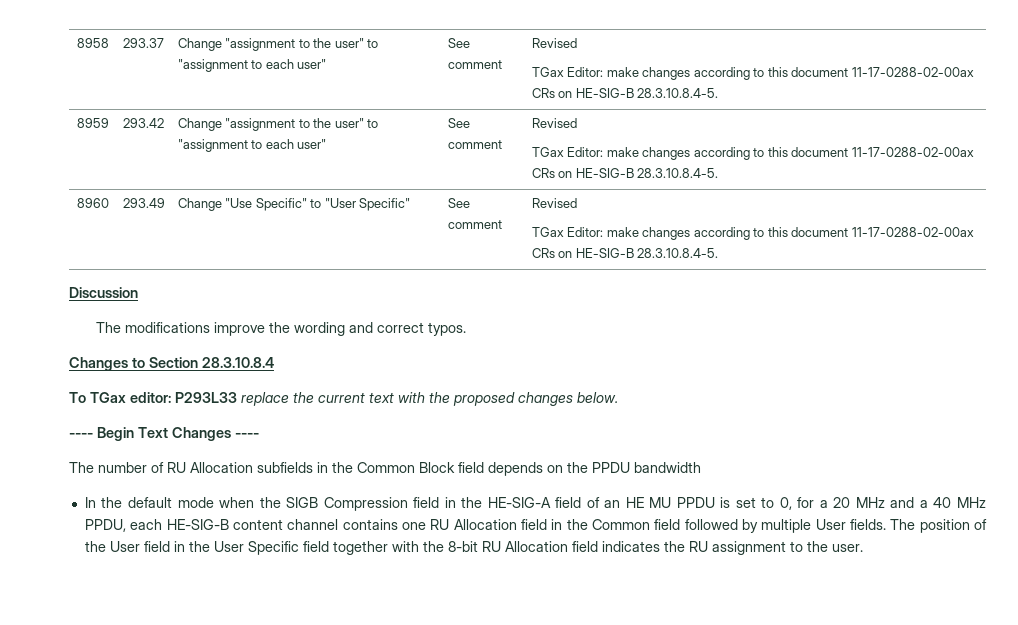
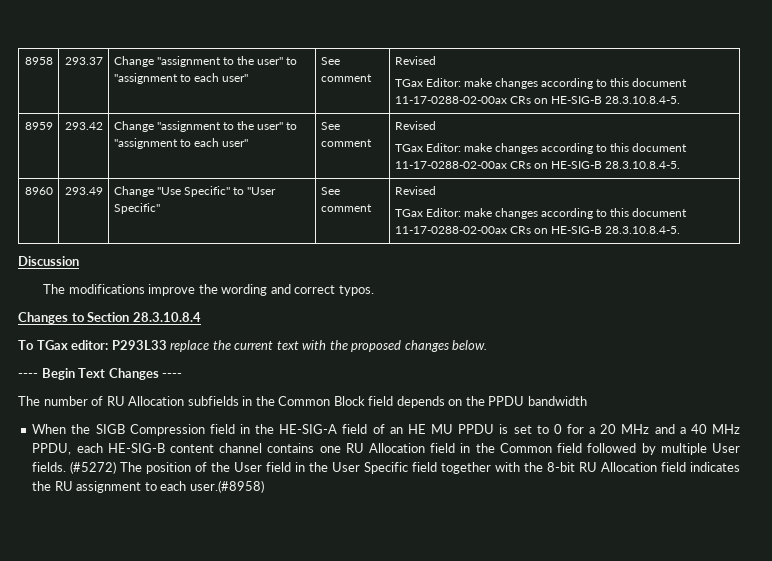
- In the default mode when the SIGB Compression field in the HE-SIG-A field of an HE MU PPDU is set to 0, for a 20 MHz and a 40 MHz PPDU, each HE-SIG-B content channel contains one RU Allocation field in the Common field followed by multiple User fields.
+ When the SIGB Compression field in the HE-SIG-A field of an HE MU PPDU is set to 0 for a 20 MHz and a 40 MHz PPDU, each HE-SIG-B content channel contains one RU Allocation field in the Common field followed by multiple User fields.
- The position of the User field in the User Specific field together with the 8-bit RU Allocation field indicates the RU assignment to the user.
+ (#5272) The position of the User field in the User Specific field together with the 8-bit RU Allocation field indicates the RU assignment to each user.(#8958)

